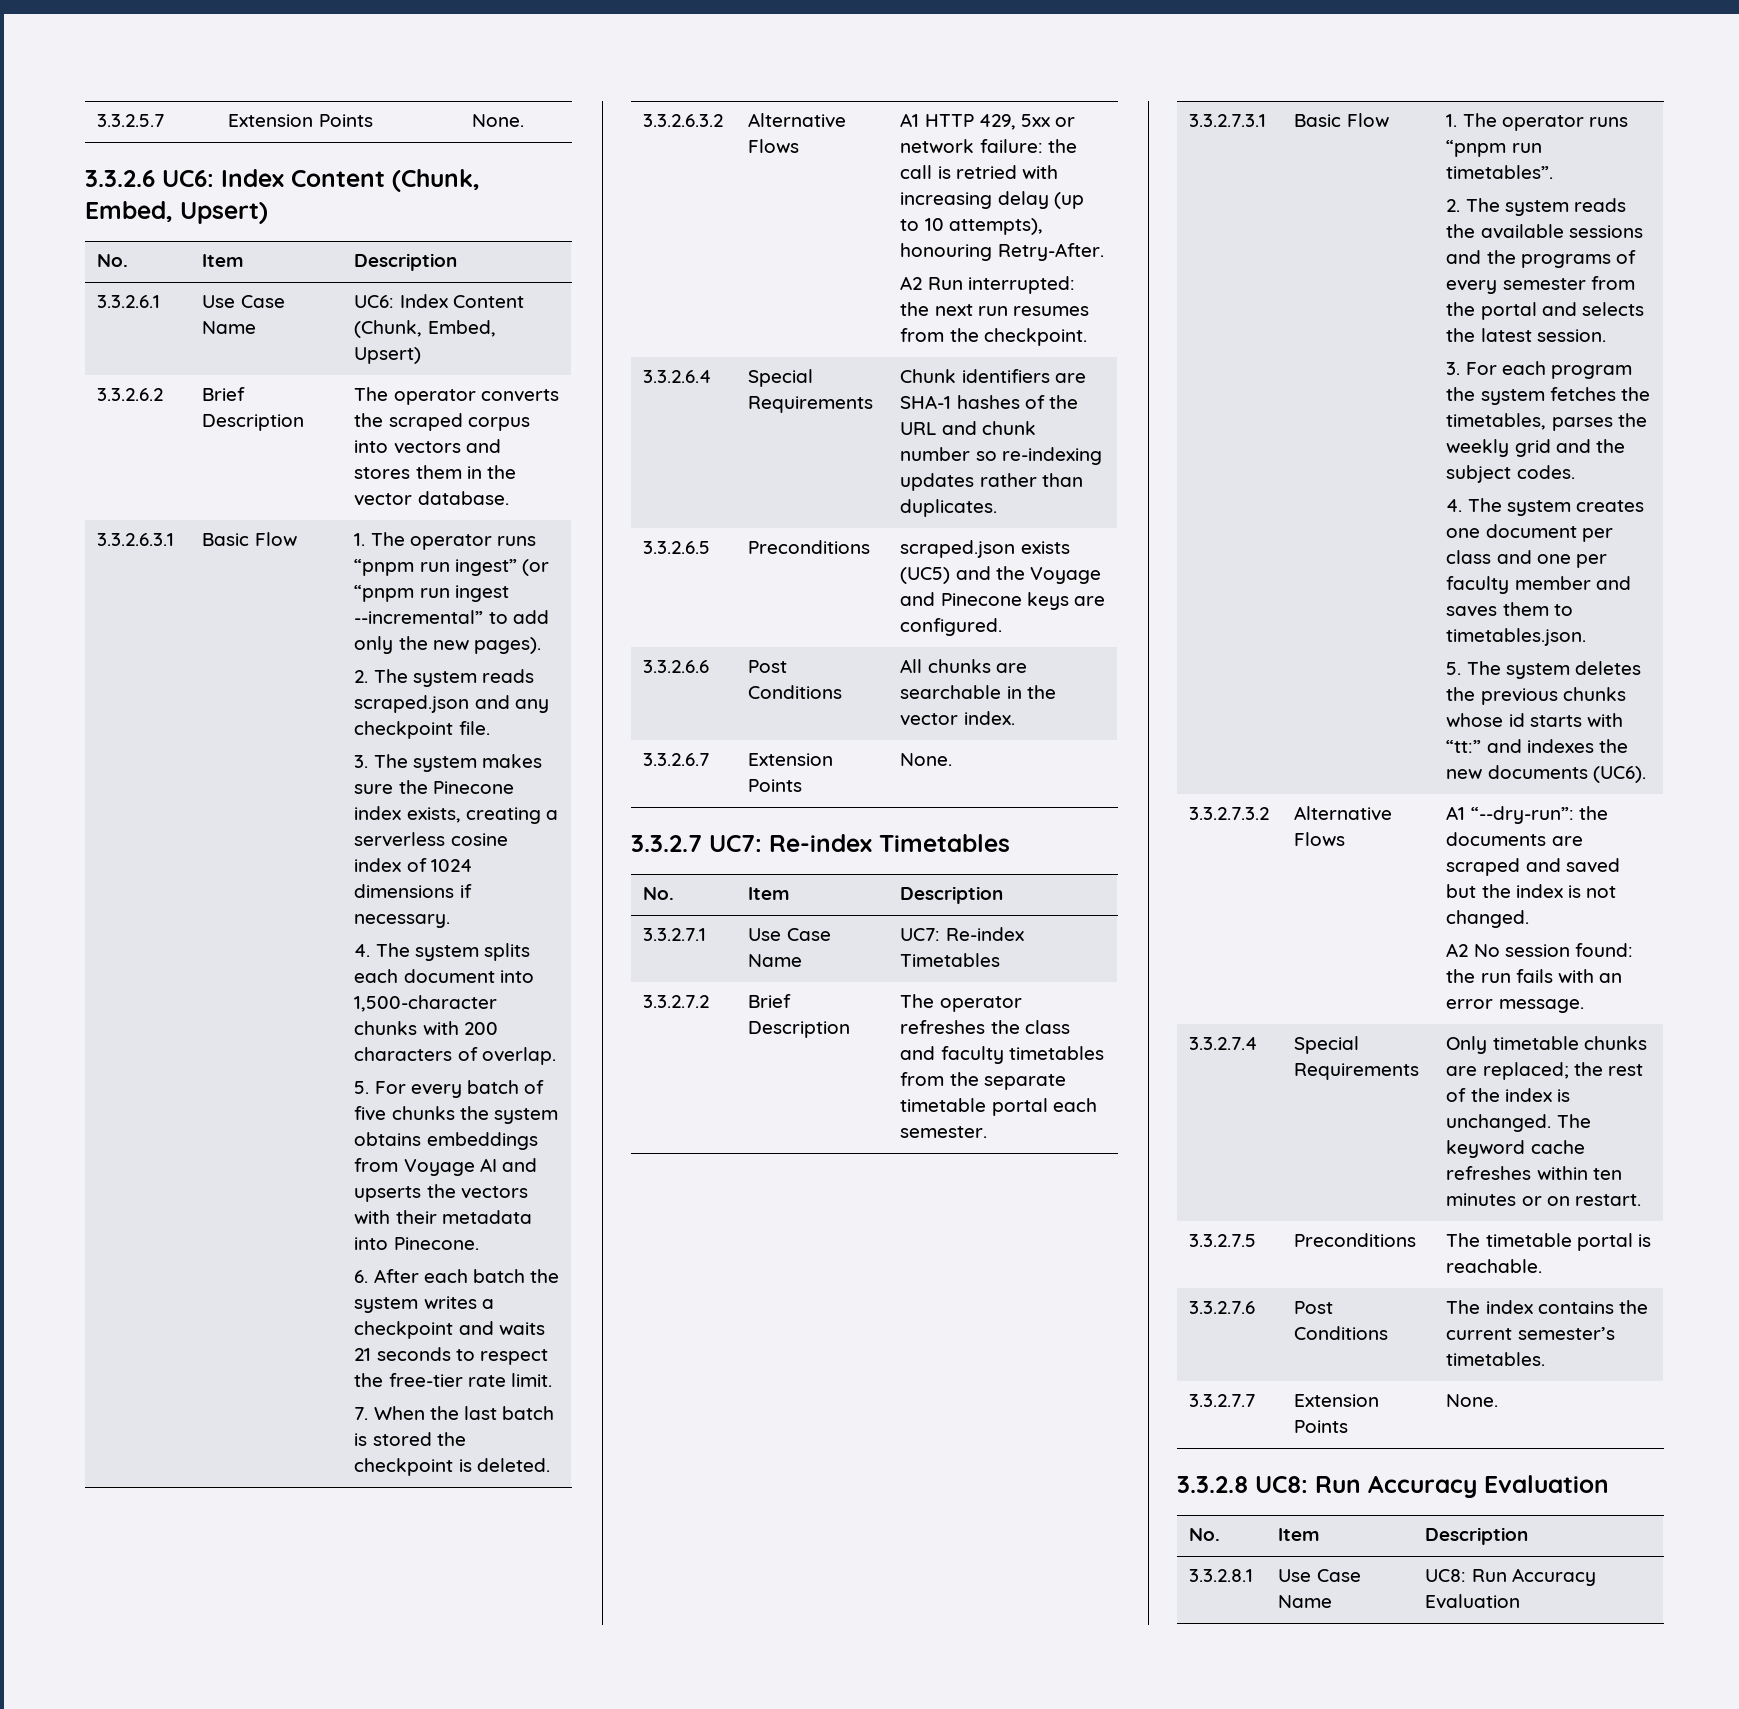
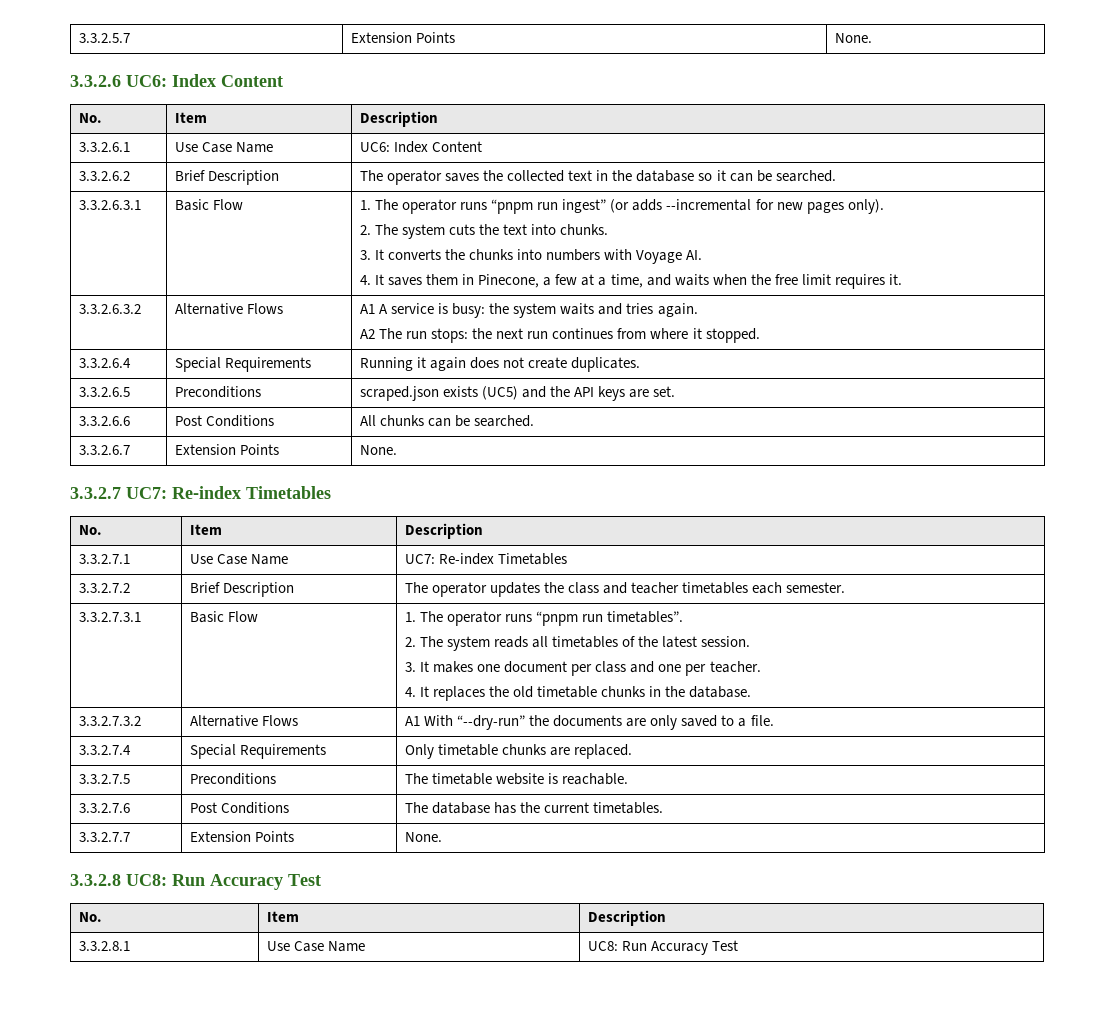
- 3.3.2.6 UC6: Index Content (Chunk, Embed, Upsert)
+ 3.3.2.6 UC6: Index Content
- 3.3.2.6.1 | Use Case Name | UC6: Index Content (Chunk, Embed, Upsert)
+ 3.3.2.6.1 | Use Case Name | UC6: Index Content
- 3.3.2.6.2 | Brief Description | The operator converts the scraped corpus into vectors and stores them in the vector database.
+ 3.3.2.6.2 | Brief Description | The operator saves the collected text in the database so it can be searched.
- 1. The operator runs “pnpm run ingest” (or “pnpm run ingest --incremental” to add only the new pages).
- 2. The system reads scraped.json and any checkpoint file.
- 3. The system makes sure the Pinecone index exists, creating a serverless cosine index of 1024 dimensions if necessary.
- 4. The system splits each document into 1,500-character chunks with 200 characters of overlap.
- 5. For every batch of five chunks the system obtains embeddings from Voyage AI and upserts the vectors with their metadata into Pinecone.
- 6. After each batch the system writes a checkpoint and waits 21 seconds to respect the free-tier rate limit.
- 7. When the last batch is stored the checkpoint is deleted.
- 3.3.2.6.3.2 | Alternative Flows | A1 HTTP 429, 5xx or network failure: the call is retried with increasing delay (up to 10 attempts), honouring Retry-After.
- A2 Run interrupted: the next run resumes from the checkpoint.
- 3.3.2.6.4 | Special Requirements | Chunk identifiers are SHA-1 hashes of the URL and chunk number so re-indexing updates rather than duplicates.
+ 1. The operator runs “pnpm run ingest” (or adds --incremental for new pages only).
+ 2. The system cuts the text into chunks.
+ 3. It converts the chunks into numbers with Voyage AI.
+ 4. It saves them in Pinecone, a few at a time, and waits when the free limit requires it.
+ 3.3.2.6.3.2 | Alternative Flows | A1 A service is busy: the system waits and tries again.
+ A2 The run stops: the next run continues from where it stopped.
+ 3.3.2.6.4 | Special Requirements | Running it again does not create duplicates.
- 3.3.2.6.5 | Preconditions | scraped.json exists (UC5) and the Voyage and Pinecone keys are configured.
+ 3.3.2.6.5 | Preconditions | scraped.json exists (UC5) and the API keys are set.
- 3.3.2.6.6 | Post Conditions | All chunks are searchable in the vector index.
+ 3.3.2.6.6 | Post Conditions | All chunks can be searched.
- 3.3.2.7.2 | Brief Description | The operator refreshes the class and faculty timetables from the separate timetable portal each semester.
+ 3.3.2.7.2 | Brief Description | The operator updates the class and teacher timetables each semester.
- 2. The system reads the available sessions and the programs of every semester from the portal and selects the latest session.
- 3. For each program the system fetches the timetables, parses the weekly grid and the subject codes.
- 4. The system creates one document per class and one per faculty member and saves them to timetables.json.
- 5. The system deletes the previous chunks whose id starts with “tt:” and indexes the new documents (UC6).
+ 2. The system reads all timetables of the latest session.
+ 3. It makes one document per class and one per teacher.
+ 4. It replaces the old timetable chunks in the database.
- 3.3.2.7.3.2 | Alternative Flows | A1 “--dry-run”: the documents are scraped and saved but the index is not changed.
- A2 No session found: the run fails with an error message.
+ 3.3.2.7.3.2 | Alternative Flows | A1 With “--dry-run” the documents are only saved to a file.
- 3.3.2.7.4 | Special Requirements | Only timetable chunks are replaced; the rest of the index is unchanged. The keyword cache refreshes within ten minutes or on restart.
+ 3.3.2.7.4 | Special Requirements | Only timetable chunks are replaced.
- 3.3.2.7.5 | Preconditions | The timetable portal is reachable.
+ 3.3.2.7.5 | Preconditions | The timetable website is reachable.
- 3.3.2.7.6 | Post Conditions | The index contains the current semester’s timetables.
+ 3.3.2.7.6 | Post Conditions | The database has the current timetables.
- 3.3.2.8 UC8: Run Accuracy Evaluation
+ 3.3.2.8 UC8: Run Accuracy Test
- 3.3.2.8.1 | Use Case Name | UC8: Run Accuracy Evaluation
+ 3.3.2.8.1 | Use Case Name | UC8: Run Accuracy Test

